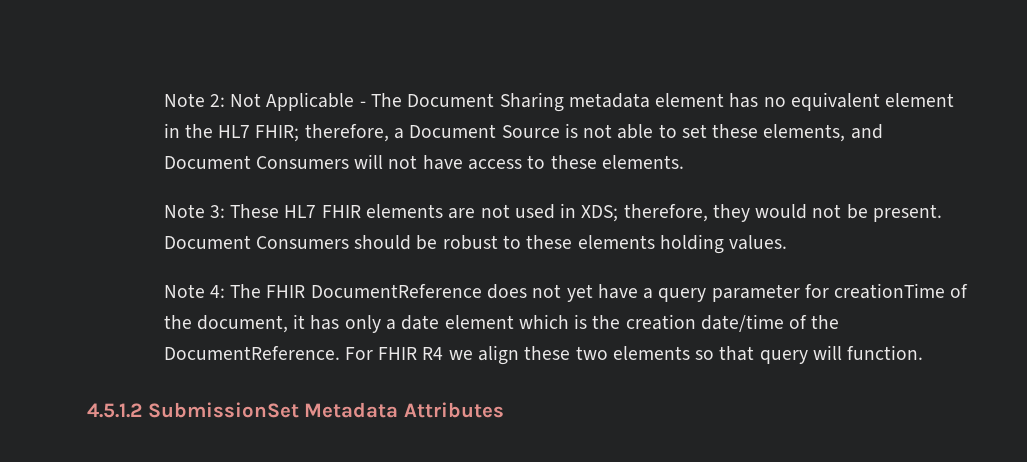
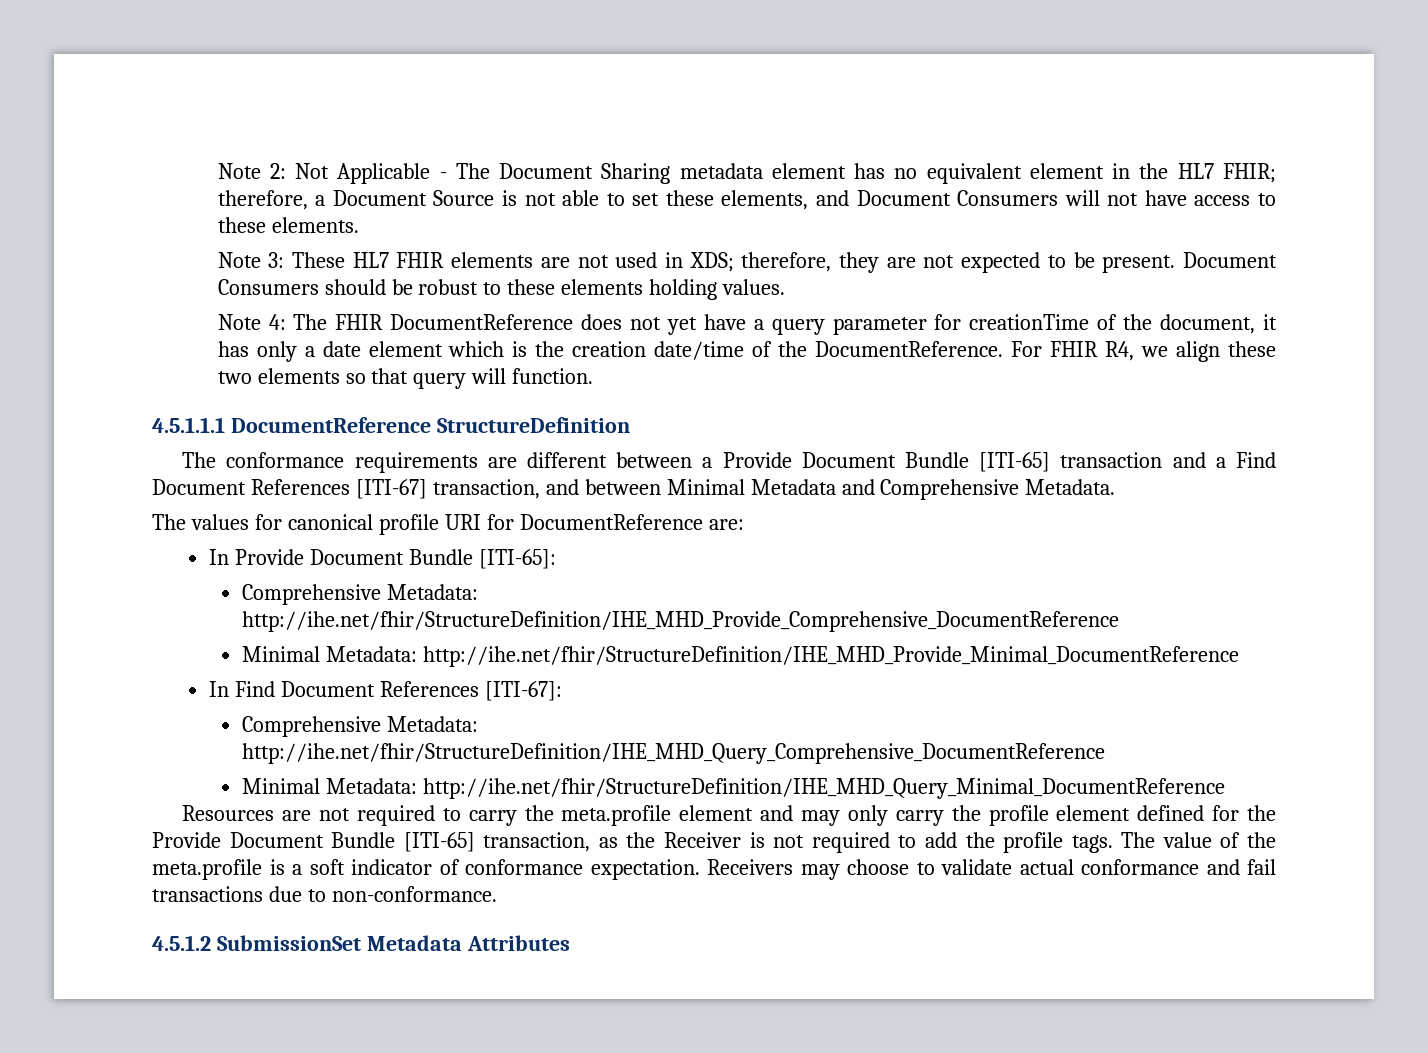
- Note 3: These HL7 FHIR elements are not used in XDS; therefore, they would not be present.
+ Note 3: These HL7 FHIR elements are not used in XDS; therefore, they are not expected to be present.
- For FHIR R4 we align these two elements so that query will function.
+ For FHIR R4, we align these two elements so that query will function.
+ 4.5.1.1.1 DocumentReference StructureDefinition
+ The conformance requirements are different between a Provide Document Bundle [ITI-65] transaction and a Find Document References [ITI-67] transaction, and between Minimal Metadata and Comprehensive Metadata.
+ The values for canonical profile URI for DocumentReference are:
+ In Provide Document Bundle [ITI-65]:
+ Comprehensive Metadata: http://ihe.net/fhir/StructureDefinition/IHE_MHD_Provide_Comprehensive_DocumentReference
+ Minimal Metadata: http://ihe.net/fhir/StructureDefinition/IHE_MHD_Provide_Minimal_DocumentReference
+ In Find Document References [ITI-67]:
+ Comprehensive Metadata: http://ihe.net/fhir/StructureDefinition/IHE_MHD_Query_Comprehensive_DocumentReference
+ Minimal Metadata: http://ihe.net/fhir/StructureDefinition/IHE_MHD_Query_Minimal_DocumentReference
+ Resources are not required to carry the meta.profile element and may only carry the profile element defined for the Provide Document Bundle [ITI-65] transaction, as the Receiver is not required to add the profile tags. The value of the meta.profile is a soft indicator of conformance expectation. Receivers may choose to validate actual conformance and fail transactions due to non-conformance.

